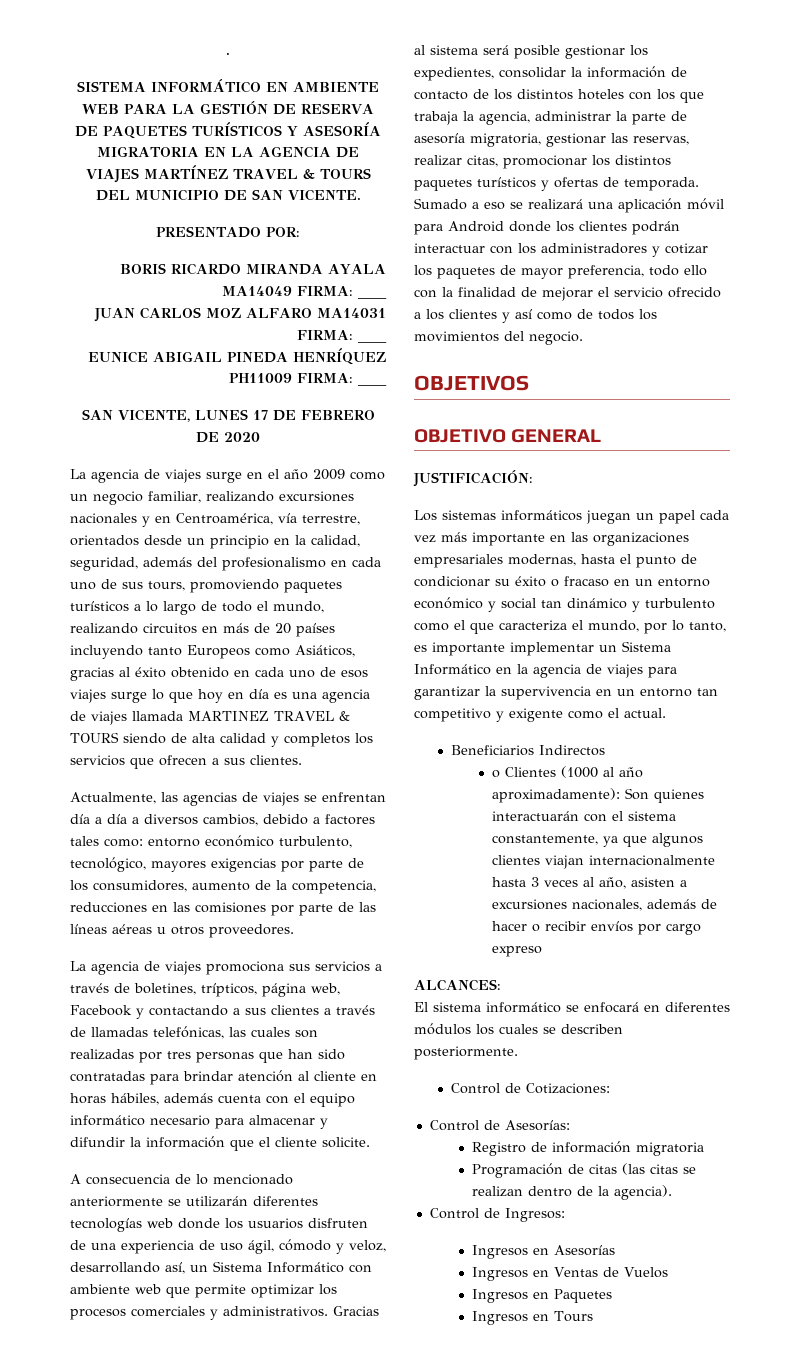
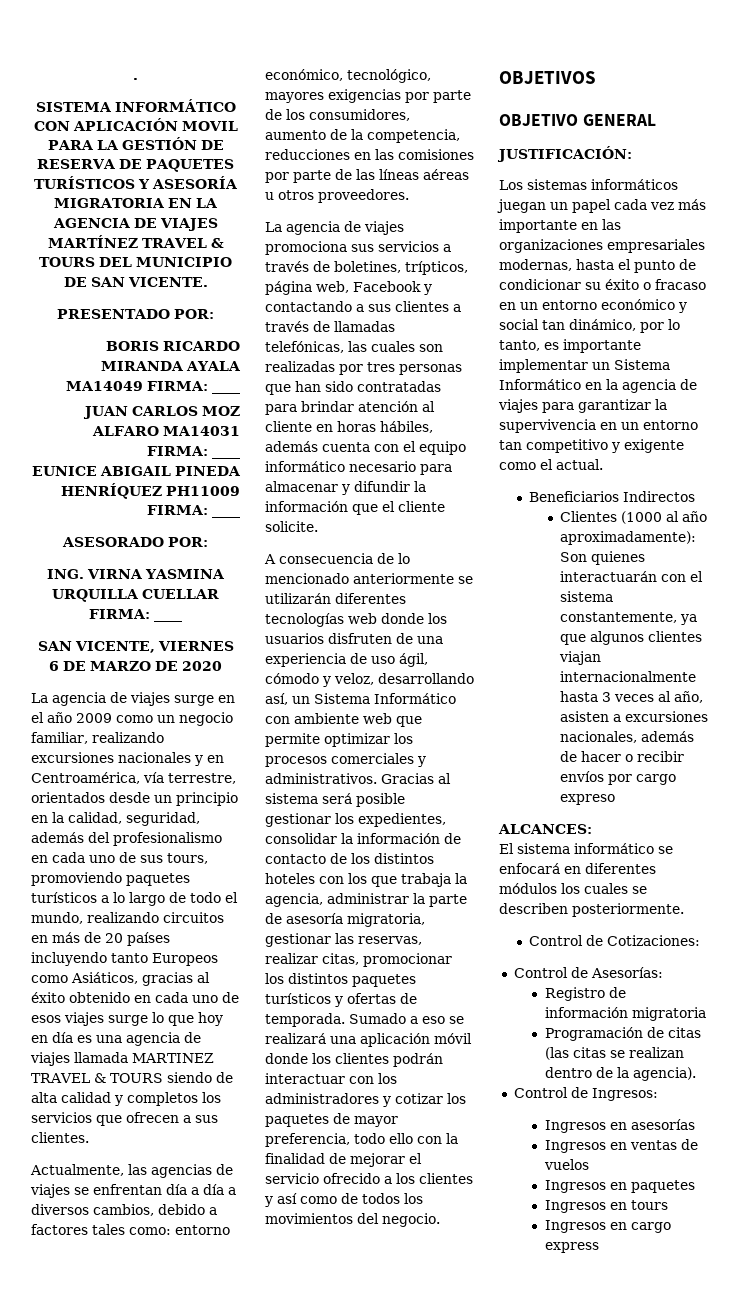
- SISTEMA INFORMÁTICO EN AMBIENTE WEB PARA LA GESTIÓN DE RESERVA DE PAQUETES TURÍSTICOS Y ASESORÍA MIGRATORIA EN LA AGENCIA DE VIAJES MARTÍNEZ TRAVEL & TOURS DEL MUNICIPIO DE SAN VICENTE.
+ SISTEMA INFORMÁTICO CON APLICACIÓN MOVIL PARA LA GESTIÓN DE RESERVA DE PAQUETES TURÍSTICOS Y ASESORÍA MIGRATORIA EN LA AGENCIA DE VIAJES MARTÍNEZ TRAVEL & TOURS DEL MUNICIPIO DE SAN VICENTE.
- SAN VICENTE, LUNES 17 DE FEBRERO DE 2020
+ ASESORADO POR:
+ ING. VIRNA YASMINA URQUILLA CUELLAR FIRMA: ____
+ SAN VICENTE, VIERNES 6 DE MARZO DE 2020
- Actualmente, las agencias de viajes se enfrentan día a día a diversos cambios, debido a factores tales como: entorno económico turbulento, tecnológico, mayores exigencias por parte de los consumidores, aumento de la competencia, reducciones en las comisiones por parte de las líneas aéreas u otros proveedores.
+ Actualmente, las agencias de viajes se enfrentan día a día a diversos cambios, debido a factores tales como: entorno económico, tecnológico, mayores exigencias por parte de los consumidores, aumento de la competencia, reducciones en las comisiones por parte de las líneas aéreas u otros proveedores.
- Sumado a eso se realizará una aplicación móvil para Android donde los clientes podrán interactuar con los administradores y cotizar los paquetes de mayor preferencia, todo ello con la finalidad de mejorar el servicio ofrecido a los clientes y así como de todos los movimientos del negocio.
+ Sumado a eso se realizará una aplicación móvil donde los clientes podrán interactuar con los administradores y cotizar los paquetes de mayor preferencia, todo ello con la finalidad de mejorar el servicio ofrecido a los clientes y así como de todos los movimientos del negocio.
- Los sistemas informáticos juegan un papel cada vez más importante en las organizaciones empresariales modernas, hasta el punto de condicionar su éxito o fracaso en un entorno económico y social tan dinámico y turbulento como el que caracteriza el mundo, por lo tanto, es importante implementar un Sistema Informático en la agencia de viajes para garantizar la supervivencia en un entorno tan competitivo y exigente como el actual.
+ Los sistemas informáticos juegan un papel cada vez más importante en las organizaciones empresariales modernas, hasta el punto de condicionar su éxito o fracaso en un entorno económico y social tan dinámico, por lo tanto, es importante implementar un Sistema Informático en la agencia de viajes para garantizar la supervivencia en un entorno tan competitivo y exigente como el actual.
- o Clientes (1000 al año aproximadamente): Son quienes interactuarán con el sistema constantemente, ya que algunos clientes viajan internacionalmente hasta 3 veces al año, asisten a excursiones nacionales, además de hacer o recibir envíos por cargo expreso
+ Clientes (1000 al año aproximadamente): Son quienes interactuarán con el sistema constantemente, ya que algunos clientes viajan internacionalmente hasta 3 veces al año, asisten a excursiones nacionales, además de hacer o recibir envíos por cargo expreso
- Ingresos en Asesorías
- Ingresos en Ventas de Vuelos
- Ingresos en Paquetes
- Ingresos en Tours
+ Ingresos en asesorías
+ Ingresos en ventas de vuelos
+ Ingresos en paquetes
+ Ingresos en tours
+ Ingresos en cargo express

